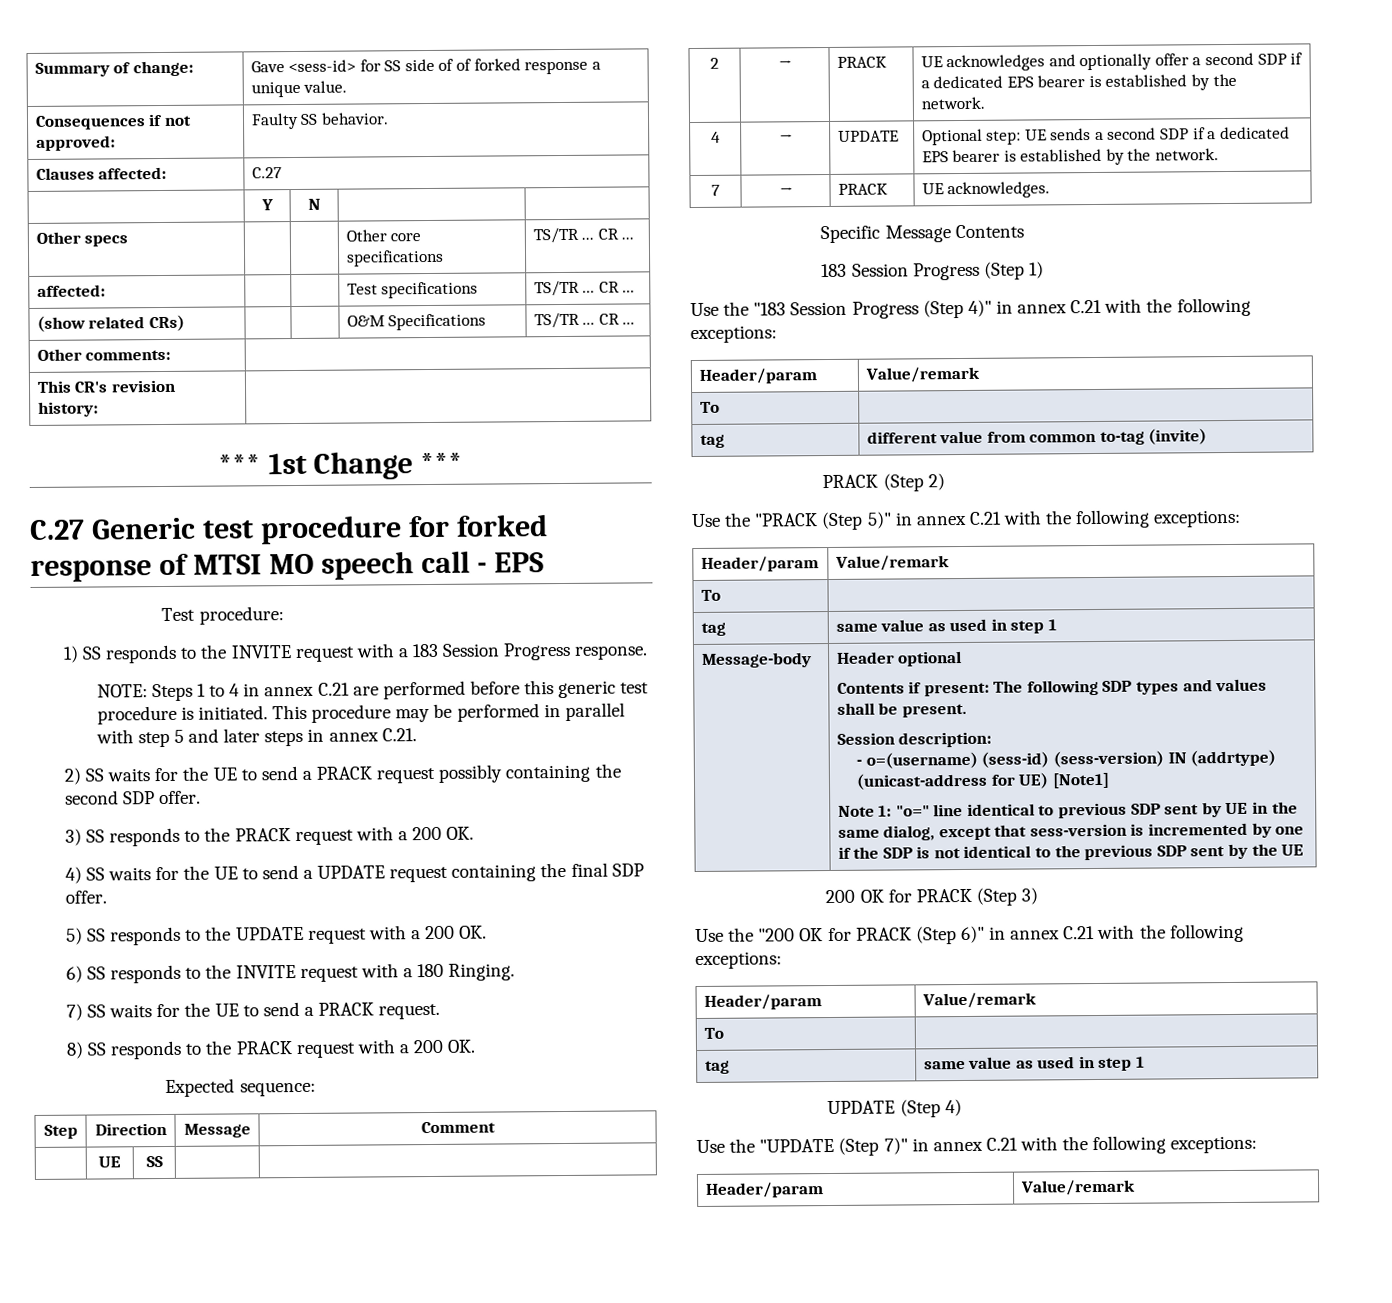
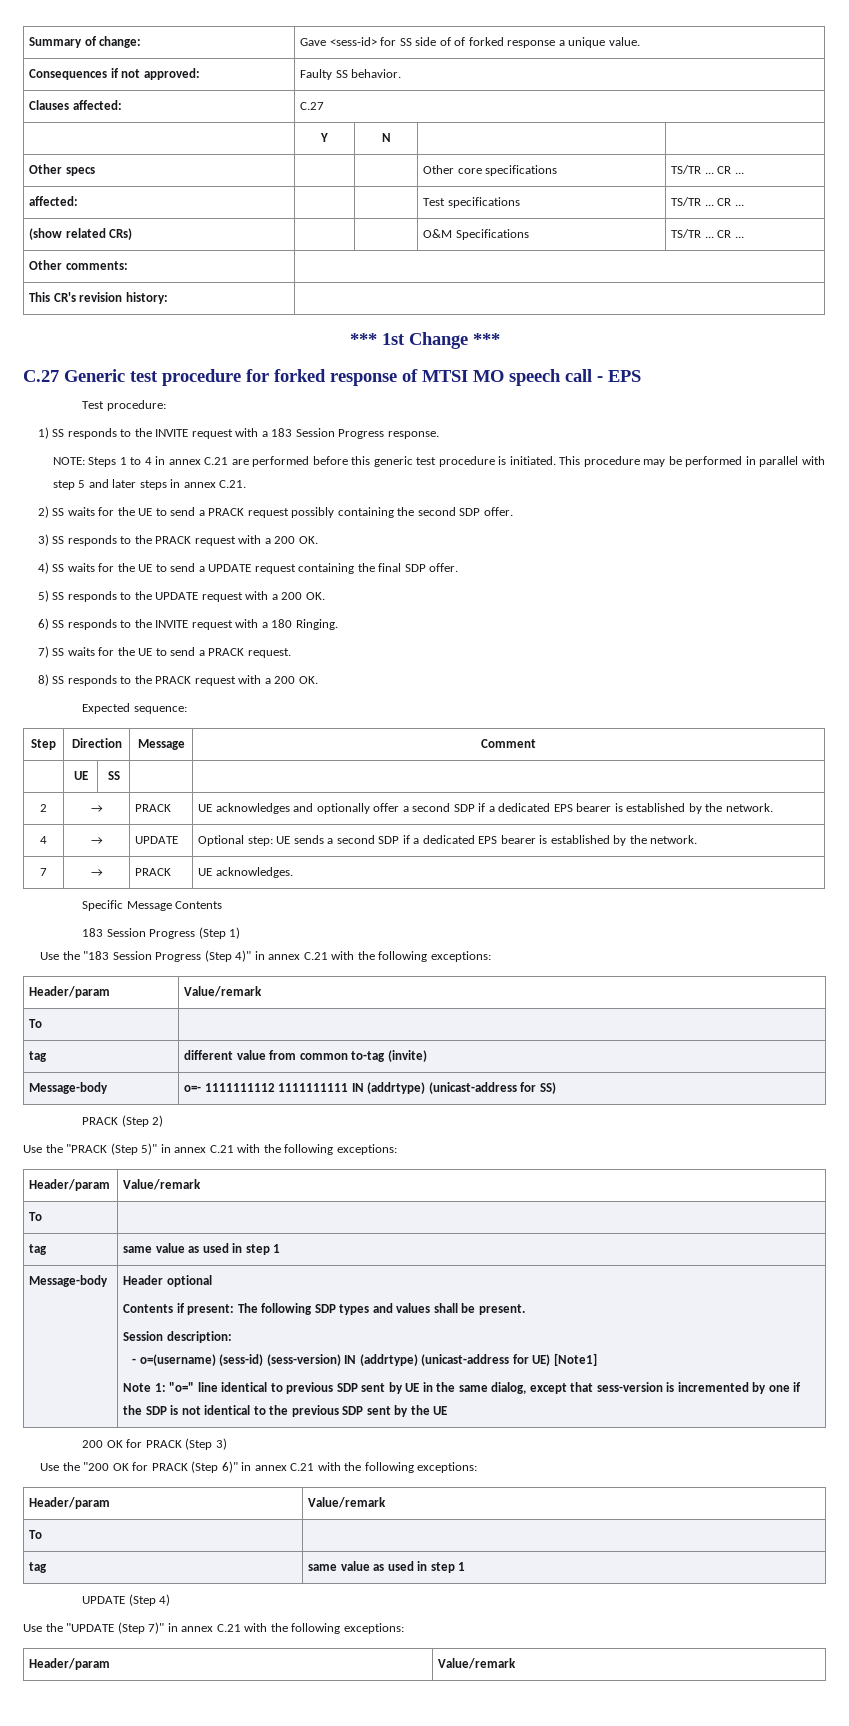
+ Message-body | o=- 1111111112 1111111111 IN (addrtype) (unicast-address for SS)

